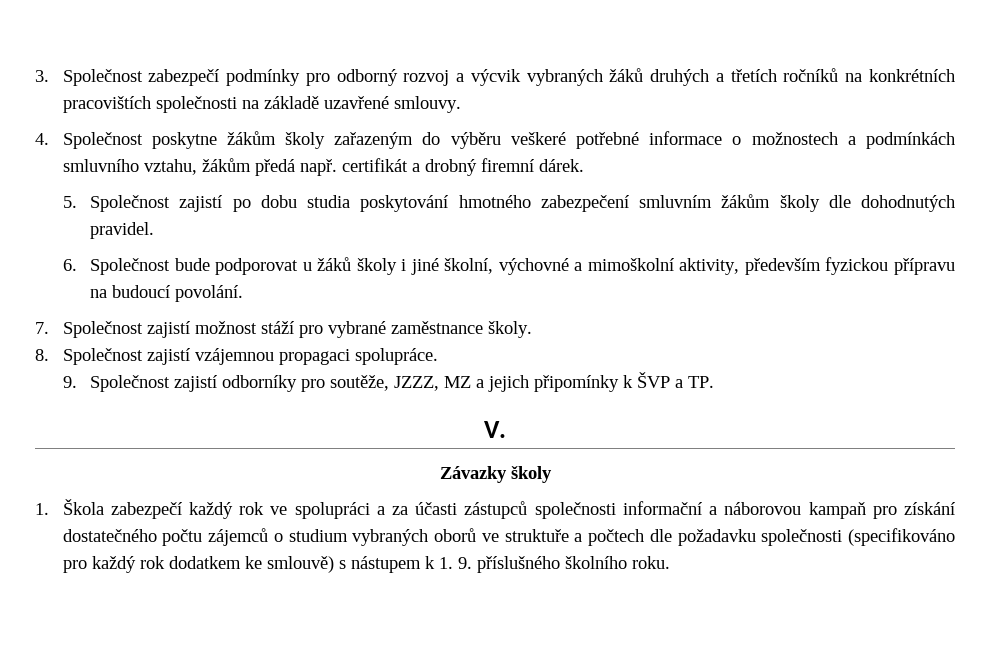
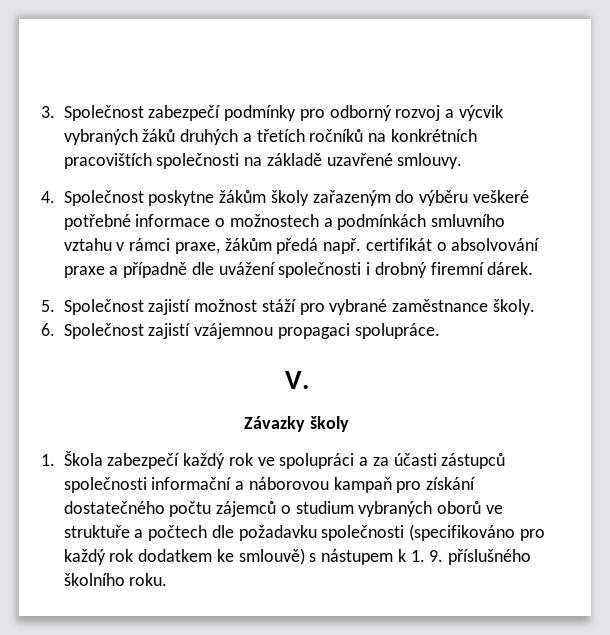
- 4. Společnost poskytne žákům školy zařazeným do výběru veškeré potřebné informace o možnostech a podmínkách smluvního vztahu, žákům předá např. certifikát a drobný firemní dárek.
- 5. Společnost zajistí po dobu studia poskytování hmotného zabezpečení smluvním žákům školy dle dohodnutých pravidel.
- 6. Společnost bude podporovat u žáků školy i jiné školní, výchovné a mimoškolní aktivity, především fyzickou přípravu na budoucí povolání.
- 7. Společnost zajistí možnost stáží pro vybrané zaměstnance školy.
+ 4. Společnost poskytne žákům školy zařazeným do výběru veškeré potřebné informace o možnostech a podmínkách smluvního vztahu v rámci praxe, žákům předá např. certifikát o absolvování praxe a případně dle uvážení společnosti i drobný firemní dárek.
+ 5. Společnost zajistí možnost stáží pro vybrané zaměstnance školy.
- 8. Společnost zajistí vzájemnou propagaci spolupráce.
+ 6. Společnost zajistí vzájemnou propagaci spolupráce.
- 9. Společnost zajistí odborníky pro soutěže, JZZZ, MZ a jejich připomínky k ŠVP a TP.

